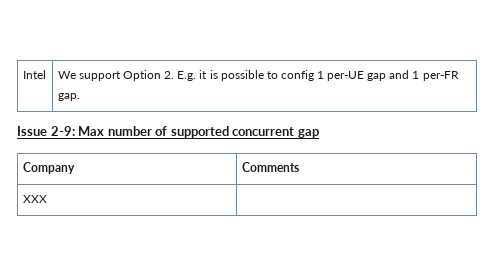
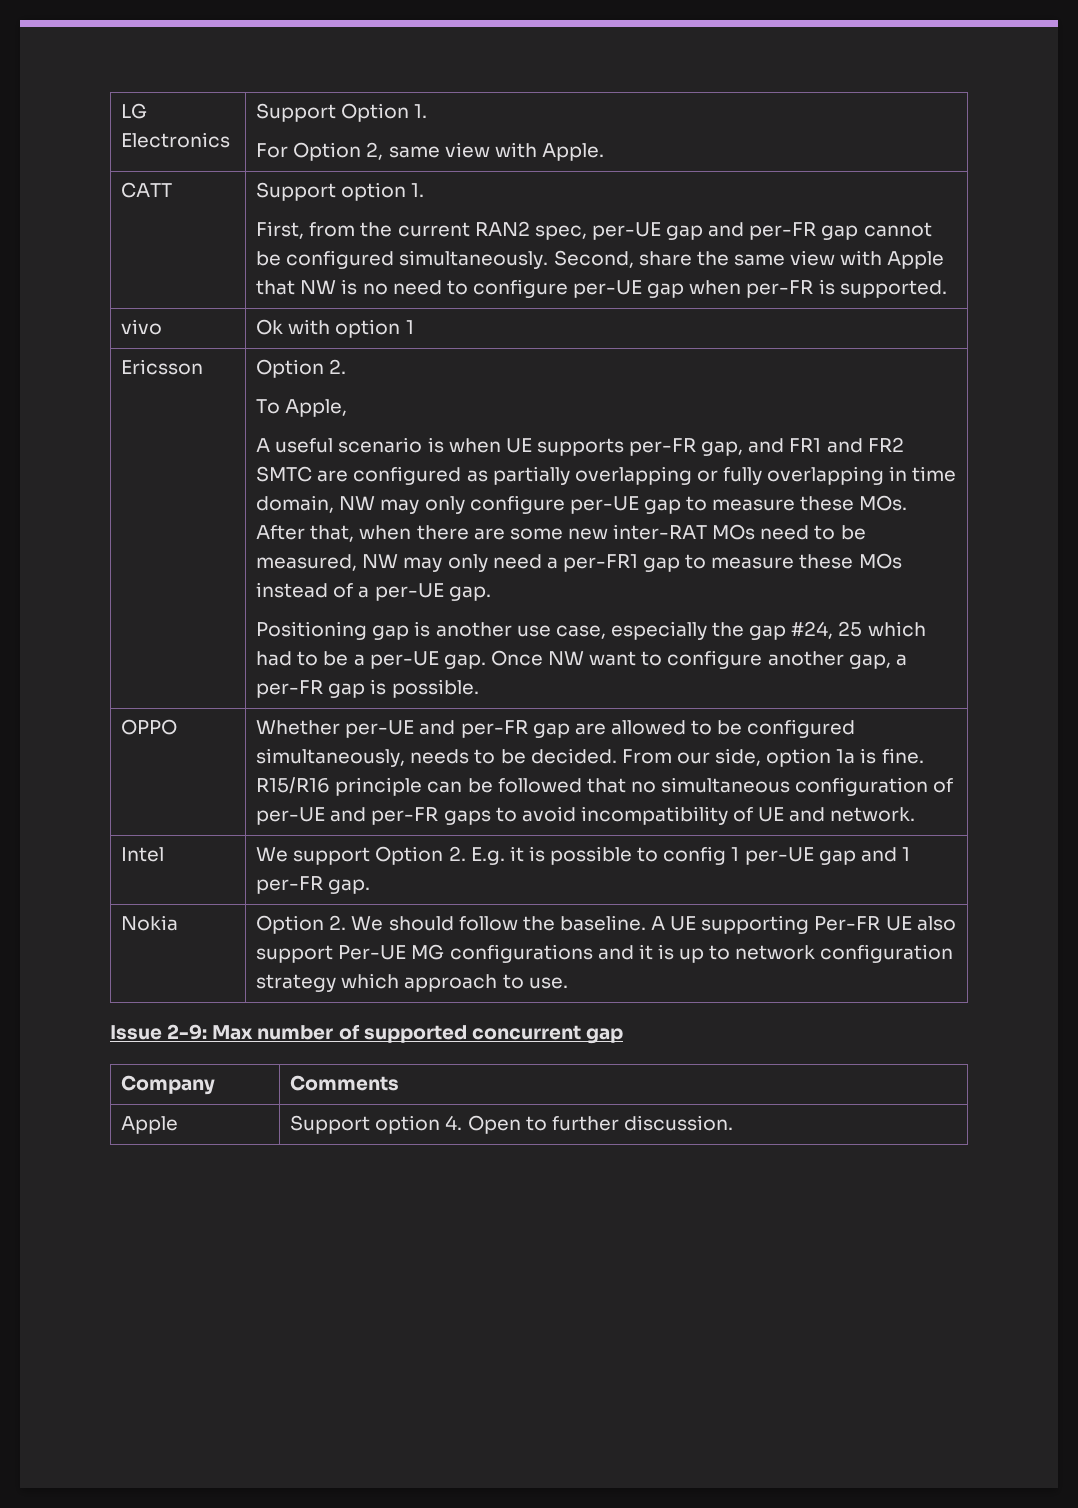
+ LG Electronics | Support Option 1.
+ For Option 2, same view with Apple.
+ CATT | Support option 1.
+ First, from the current RAN2 spec, per-UE gap and per-FR gap cannot be configured simultaneously. Second, share the same view with Apple that NW is no need to configure per-UE gap when per-FR is supported.
+ vivo | Ok with option 1
+ Ericsson | Option 2.
+ To Apple,
+ A useful scenario is when UE supports per-FR gap, and FR1 and FR2 SMTC are configured as partially overlapping or fully overlapping in time domain, NW may only configure per-UE gap to measure these MOs. After that, when there are some new inter-RAT MOs need to be measured, NW may only need a per-FR1 gap to measure these MOs instead of a per-UE gap.
+ Positioning gap is another use case, especially the gap #24, 25 which had to be a per-UE gap. Once NW want to configure another gap, a per-FR gap is possible.
+ OPPO | Whether per-UE and per-FR gap are allowed to be configured simultaneously, needs to be decided. From our side, option 1a is fine. R15/R16 principle can be followed that no simultaneous configuration of per-UE and per-FR gaps to avoid incompatibility of UE and network.
+ Nokia | Option 2. We should follow the baseline. A UE supporting Per-FR UE also support Per-UE MG configurations and it is up to network configuration strategy which approach to use.
- XXX |
+ Apple | Support option 4. Open to further discussion.

